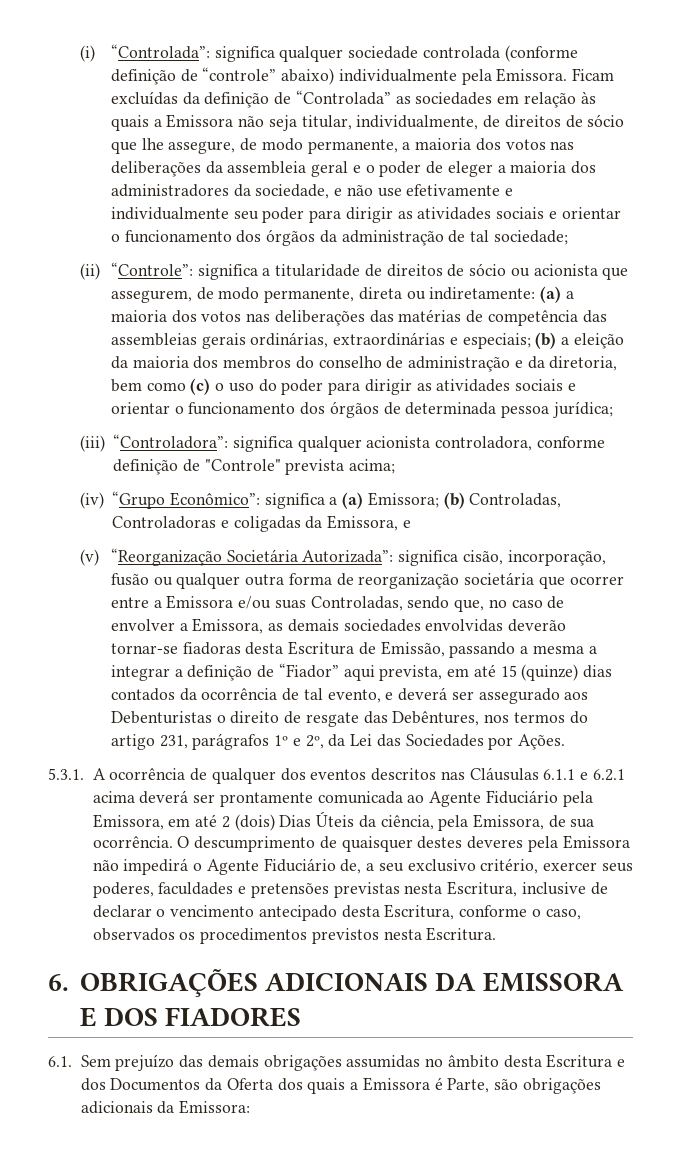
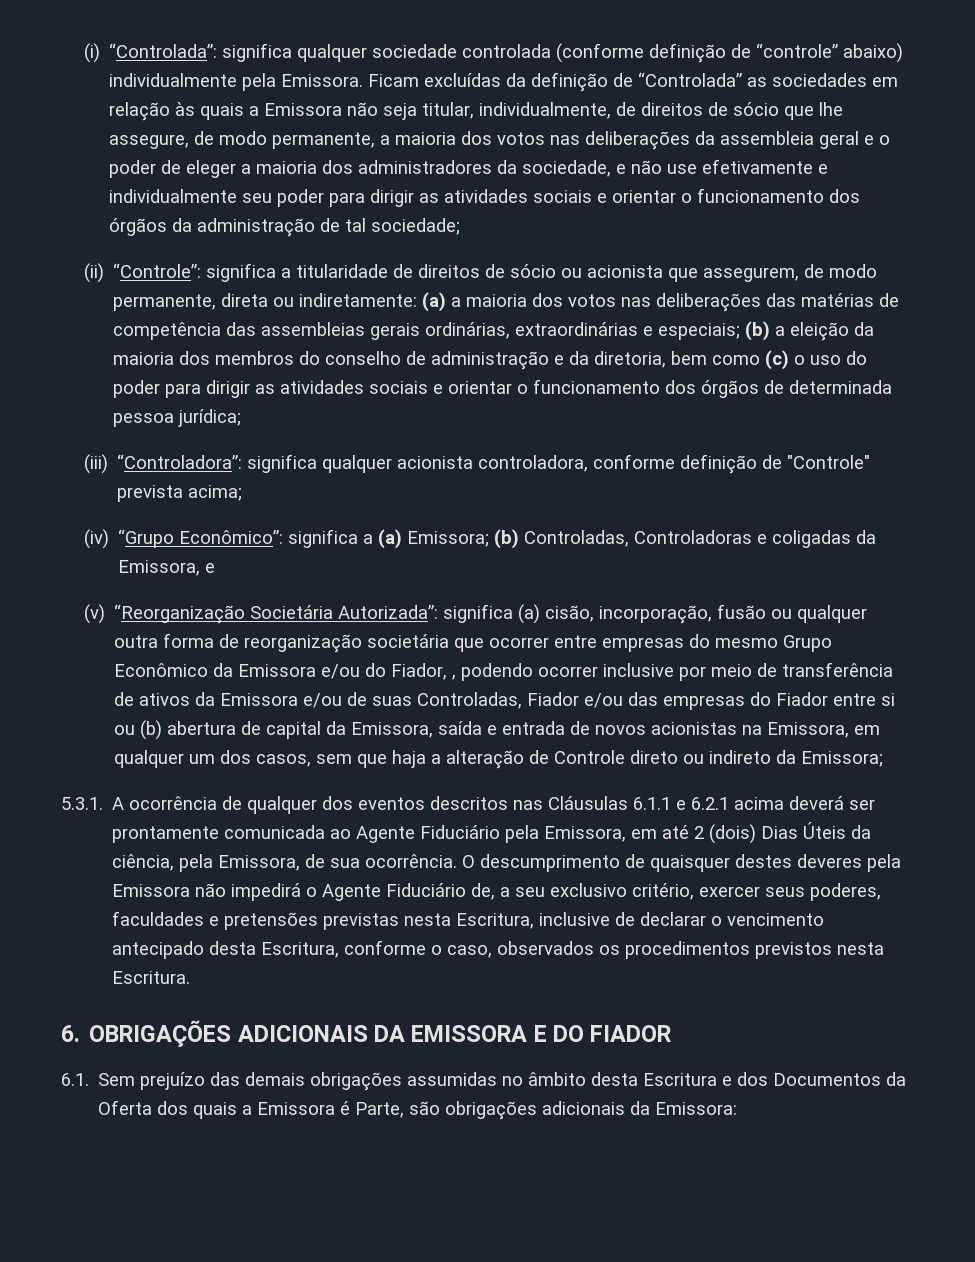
- (v) “Reorganização Societária Autorizada”: significa cisão, incorporação, fusão ou qualquer outra forma de reorganização societária que ocorrer entre a Emissora e/ou suas Controladas, sendo que, no caso de envolver a Emissora, as demais sociedades envolvidas deverão tornar-se fiadoras desta Escritura de Emissão, passando a mesma a integrar a definição de “Fiador” aqui prevista, em até 15 (quinze) dias contados da ocorrência de tal evento, e deverá ser assegurado aos Debenturistas o direito de resgate das Debêntures, nos termos do artigo 231, parágrafos 1º e 2º, da Lei das Sociedades por Ações.
+ (v) “Reorganização Societária Autorizada”: significa (a) cisão, incorporação, fusão ou qualquer outra forma de reorganização societária que ocorrer entre empresas do mesmo Grupo Econômico da Emissora e/ou do Fiador, , podendo ocorrer inclusive por meio de transferência de ativos da Emissora e/ou de suas Controladas, Fiador e/ou das empresas do Fiador entre si ou (b) abertura de capital da Emissora, saída e entrada de novos acionistas na Emissora, em qualquer um dos casos, sem que haja a alteração de Controle direto ou indireto da Emissora;
- 6. OBRIGAÇÕES ADICIONAIS DA EMISSORA E DOS FIADORES
+ 6. OBRIGAÇÕES ADICIONAIS DA EMISSORA E DO FIADOR

